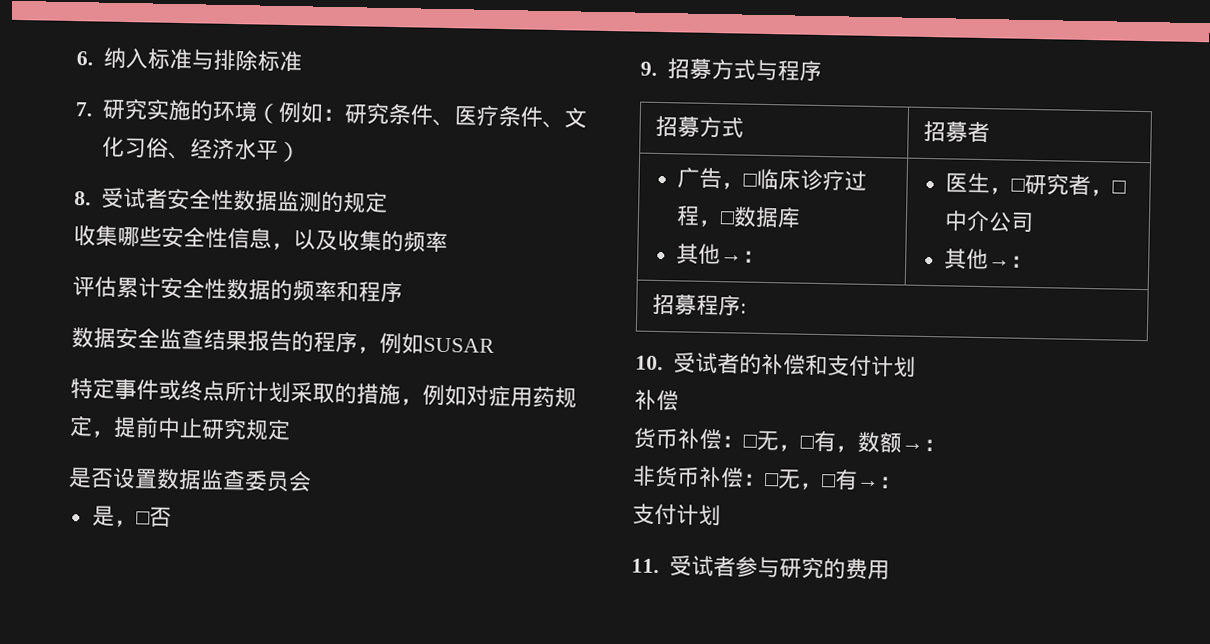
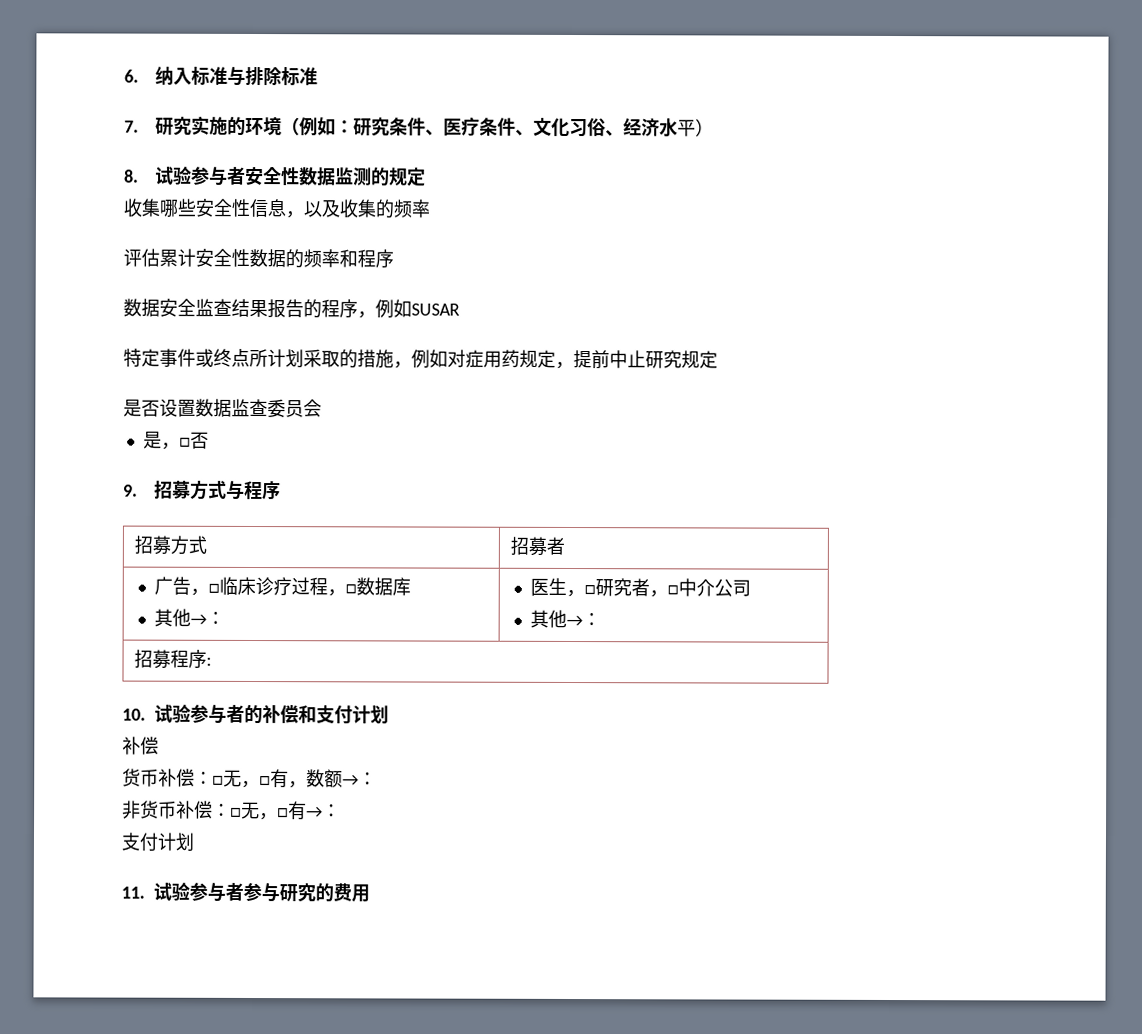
- 8.受试者安全性数据监测的规定
+ 8.试验参与者安全性数据监测的规定
- 10.受试者的补偿和支付计划
+ 10.试验参与者的补偿和支付计划
- 11.受试者参与研究的费用
+ 11.试验参与者参与研究的费用

